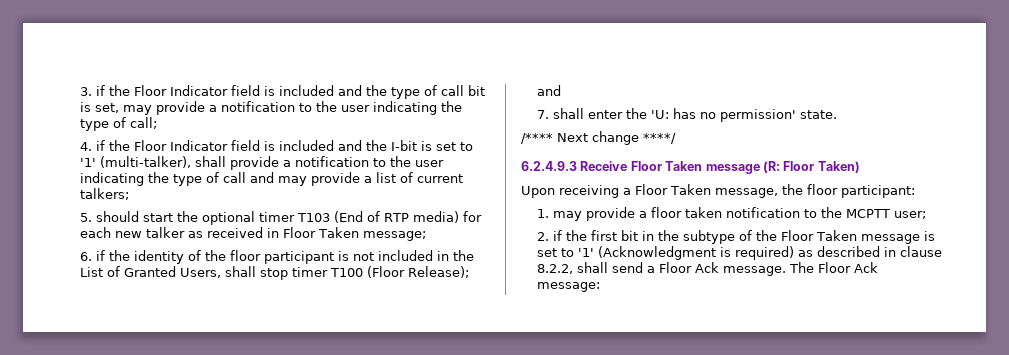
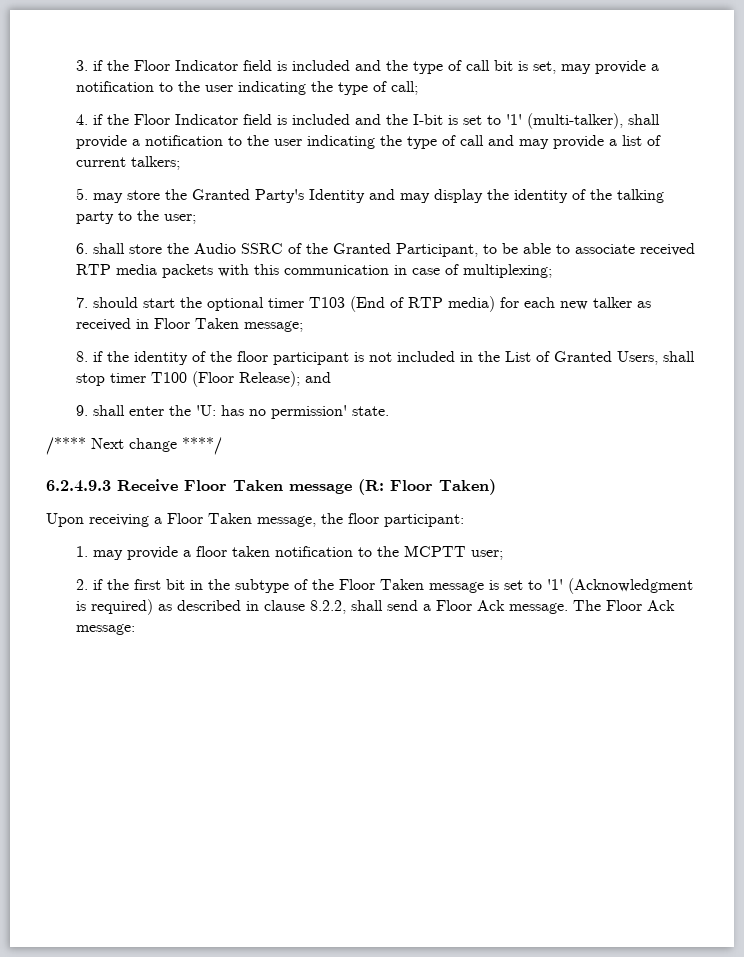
- 5. should start the optional timer T103 (End of RTP media) for each new talker as received in Floor Taken message;
+ 5. may store the Granted Party's Identity and may display the identity of the talking party to the user;
+ 6. shall store the Audio SSRC of the Granted Participant, to be able to associate received RTP media packets with this communication in case of multiplexing;
+ 7. should start the optional timer T103 (End of RTP media) for each new talker as received in Floor Taken message;
- 6. if the identity of the floor participant is not included in the List of Granted Users, shall stop timer T100 (Floor Release); and
+ 8. if the identity of the floor participant is not included in the List of Granted Users, shall stop timer T100 (Floor Release); and
- 7. shall enter the 'U: has no permission' state.
+ 9. shall enter the 'U: has no permission' state.

